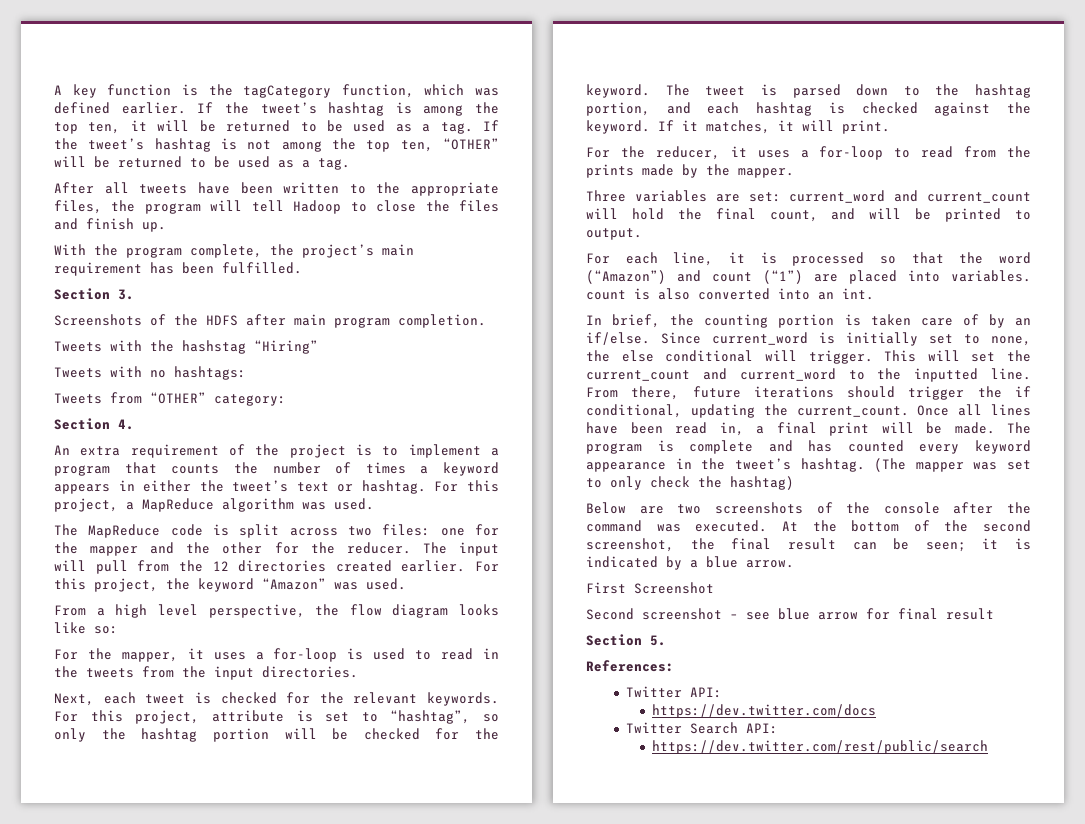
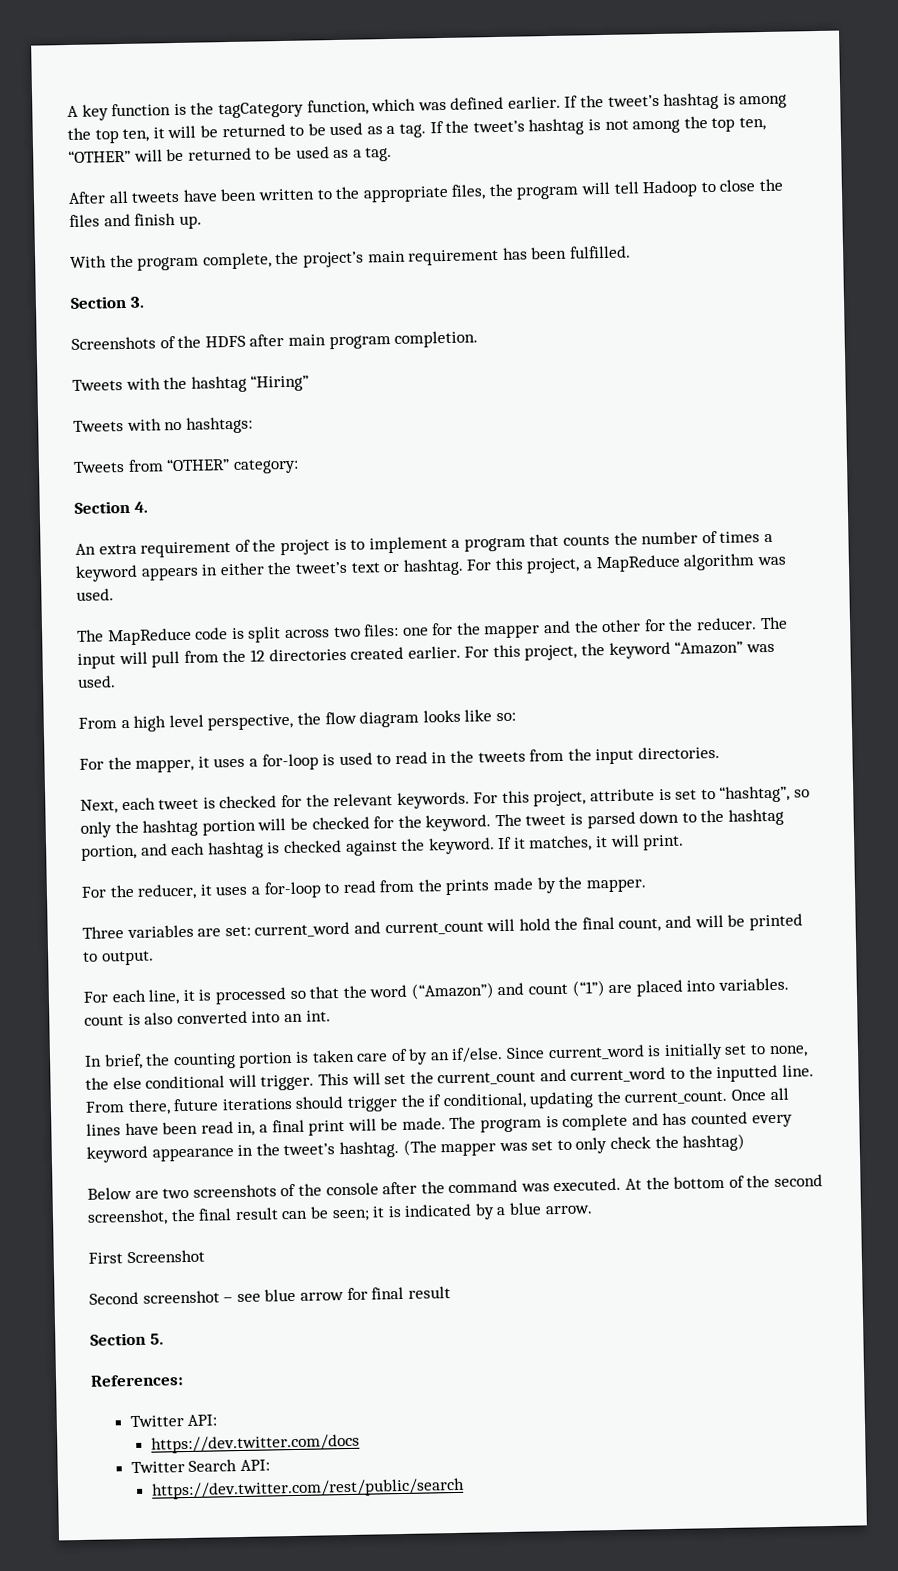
- Tweets with the hashstag “Hiring”
+ Tweets with the hashtag “Hiring”

